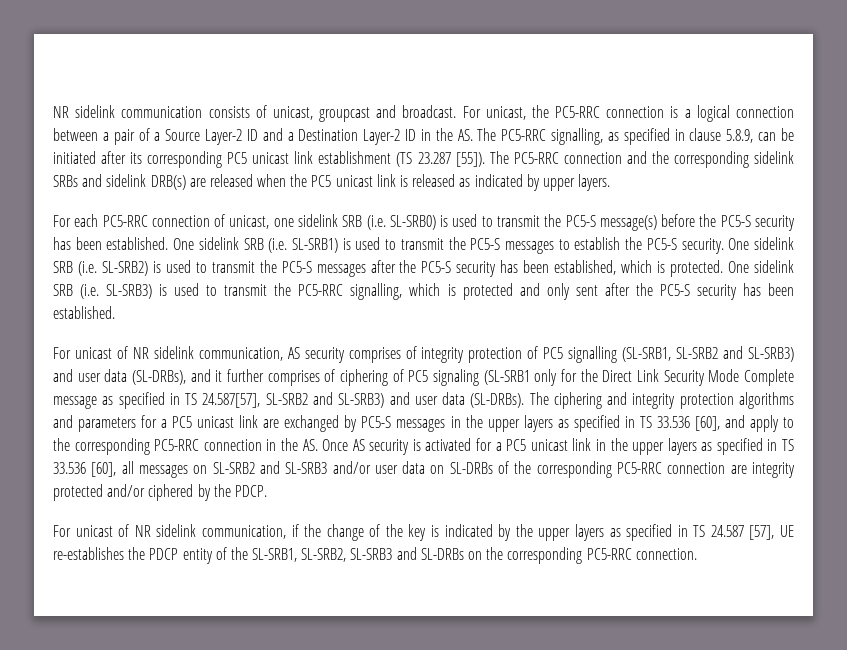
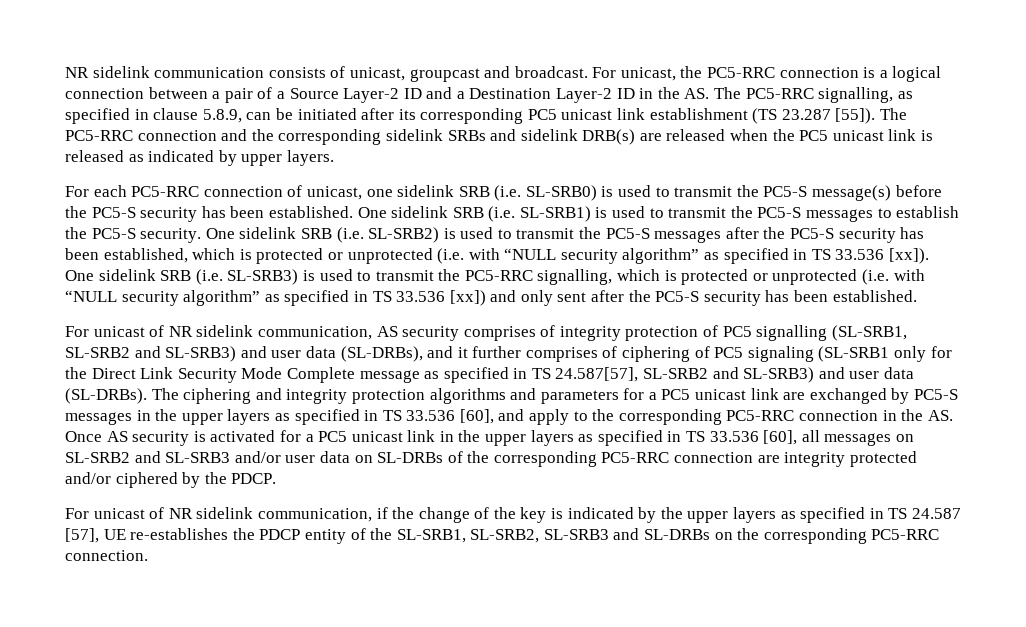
- One sidelink SRB (i.e. SL-SRB2) is used to transmit the PC5-S messages after the PC5-S security has been established, which is protected.
+ One sidelink SRB (i.e. SL-SRB2) is used to transmit the PC5-S messages after the PC5-S security has been established, which is protected or unprotected (i.e. with “NULL security algorithm” as specified in TS 33.536 [xx]).
- One sidelink SRB (i.e. SL-SRB3) is used to transmit the PC5-RRC signalling, which is protected and only sent after the PC5-S security has been established.
+ One sidelink SRB (i.e. SL-SRB3) is used to transmit the PC5-RRC signalling, which is protected or unprotected (i.e. with “NULL security algorithm” as specified in TS 33.536 [xx]) and only sent after the PC5-S security has been established.

